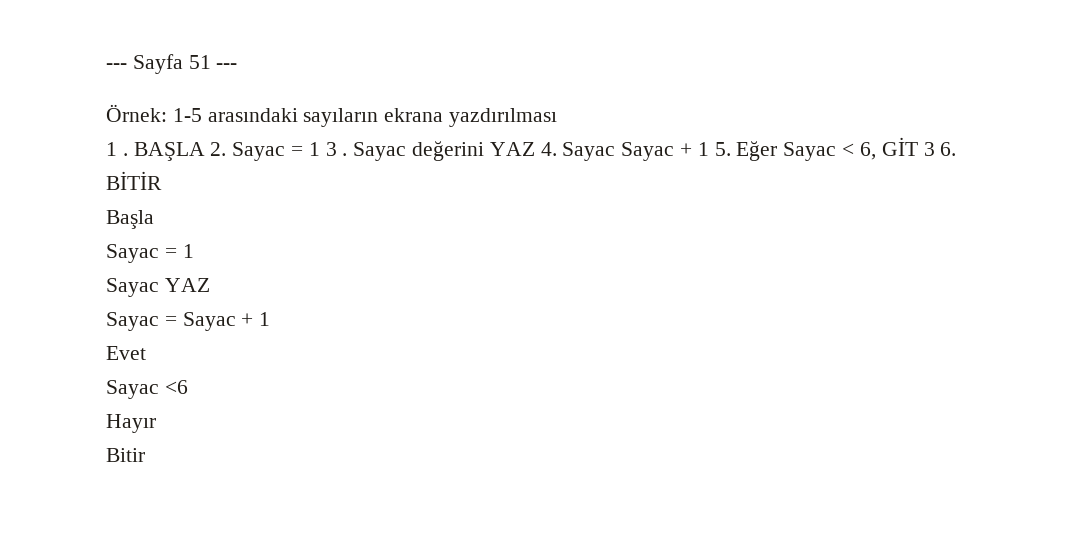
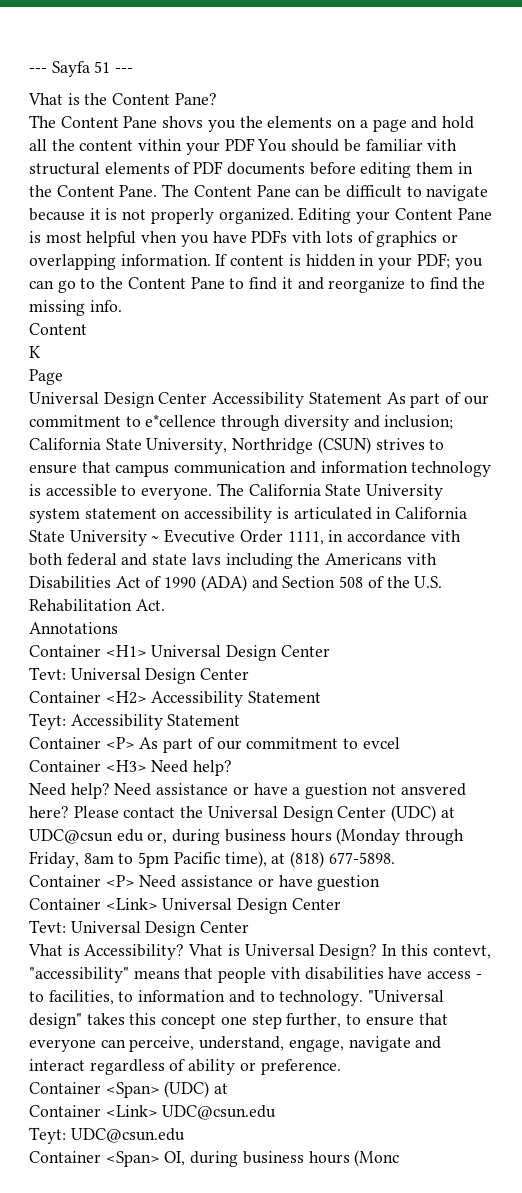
- Örnek: 1-5 arasındaki sayıların ekrana yazdırılması
- 1 . BAŞLA 2. Sayac = 1 3 . Sayac değerini YAZ 4. Sayac Sayac + 1 5. Eğer Sayac < 6, GİT 3 6. BİTİR
- Başla
- Sayac = 1
- Sayac YAZ
- Sayac = Sayac + 1
- Evet
- Sayac <6
- Hayır
- Bitir
+ Vhat is the Content Pane?
+ The Content Pane shovs you the elements on a page and hold all the content vithin your PDF You should be familiar vith structural elements of PDF documents before editing them in the Content Pane. The Content Pane can be difficult to navigate because it is not properly organized. Editing your Content Pane is most helpful vhen you have PDFs vith lots of graphics or overlapping information. If content is hidden in your PDF; you can go to the Content Pane to find it and reorganize to find the missing info.
+ Content
+ K
+ Page
+ Universal Design Center Accessibility Statement As part of our commitment to e*cellence through diversity and inclusion; California State University, Northridge (CSUN) strives to ensure that campus communication and information technology is accessible to everyone. The California State University system statement on accessibility is articulated in California State University ~ Evecutive Order 1111, in accordance vith both federal and state lavs including the Americans vith Disabilities Act of 1990 (ADA) and Section 508 of the U.S. Rehabilitation Act.
+ Annotations
+ Container <H1> Universal Design Center
+ Tevt: Universal Design Center
+ Container <H2> Accessibility Statement
+ Teyt: Accessibility Statement
+ Container <P> As part of our commitment to evcel
+ Container <H3> Need help?
+ Need help? Need assistance or have a guestion not ansvered here? Please contact the Universal Design Center (UDC) at UDC@csun edu or, during business hours (Monday through Friday, 8am to 5pm Pacific time), at (818) 677-5898.
+ Container <P> Need assistance or have guestion
+ Container <Link> Universal Design Center
+ Tevt: Universal Design Center
+ Vhat is Accessibility? Vhat is Universal Design? In this contevt, "accessibility" means that people vith disabilities have access - to facilities, to information and to technology. "Universal design" takes this concept one step further, to ensure that everyone can perceive, understand, engage, navigate and interact regardless of ability or preference.
+ Container <Span> (UDC) at
+ Container <Link> UDC@csun.edu
+ Teyt: UDC@csun.edu
+ Container <Span> OI, during business hours (Monc

